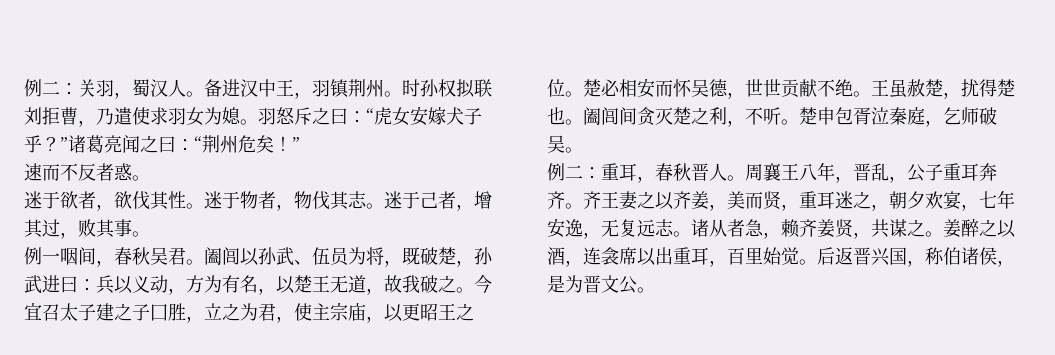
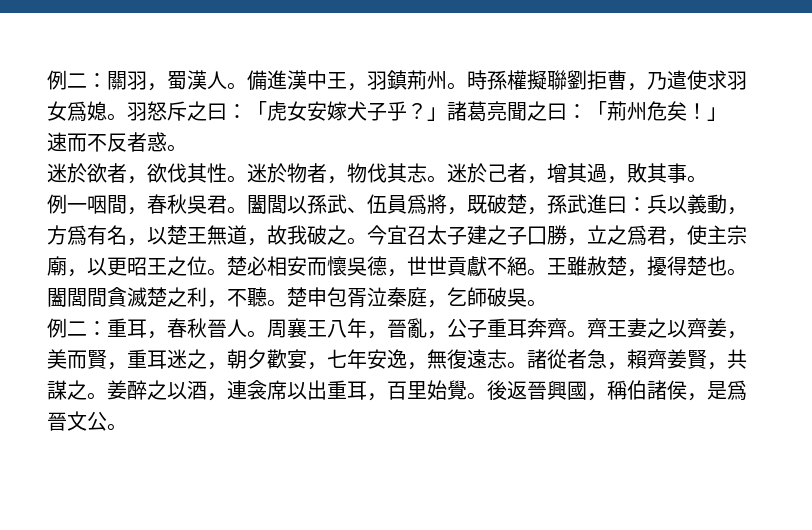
- 例二：关羽，蜀汉人。备进汉中王，羽镇荆州。时孙权拟联刘拒曹，乃遣使求羽女为媳。
+ 例二：關羽，蜀漢人。備進漢中王，羽鎮荊州。時孫權擬聯劉拒曹，乃遣使求羽女爲媳。
- 羽怒斥之曰：“虎女安嫁犬子乎？”诸葛亮闻之曰：“荆州危矣！”
+ 羽怒斥之曰：「虎女安嫁犬子乎？」諸葛亮聞之曰：「荊州危矣！」
- 迷于欲者，欲伐其性。
+ 迷於欲者，欲伐其性。
- 迷于物者，物伐其志。
+ 迷於物者，物伐其志。
- 迷于己者，增其过，败其事。
+ 迷於己者，增其過，敗其事。
- 例一咽间，春秋吴君。阖闾以孙武、伍员为将，既破楚，孙武进曰：兵以义动，方为有名，以楚王无道，故我破之。
+ 例一咽間，春秋吳君。闔閭以孫武、伍員爲將，既破楚，孫武進曰：兵以義動，方爲有名，以楚王無道，故我破之。
- 今宜召太子建之子囗胜，立之为君，使主宗庙，以更昭王之位。
+ 今宜召太子建之子囗勝，立之爲君，使主宗廟，以更昭王之位。
- 楚必相安而怀吴德，世世贡献不绝。王虽赦楚，扰得楚也。阖闾间贪灭楚之利，不听。
+ 楚必相安而懷吳德，世世貢獻不絕。王雖赦楚，擾得楚也。闔閭間貪滅楚之利，不聽。
- 楚申包胥泣秦庭，乞师破吴。
+ 楚申包胥泣秦庭，乞師破吳。
- 例二：重耳，春秋晋人。
+ 例二：重耳，春秋晉人。
- 周襄王八年，晋乱，公子重耳奔齐。齐王妻之以齐姜，美而贤，重耳迷之，朝夕欢宴，七年安逸，无复远志。诸从者急，赖齐姜贤，共谋之。
+ 周襄王八年，晉亂，公子重耳奔齊。齊王妻之以齊姜，美而賢，重耳迷之，朝夕歡宴，七年安逸，無復遠志。諸從者急，賴齊姜賢，共謀之。
- 姜醉之以酒，连衾席以出重耳，百里始觉。后返晋兴国，称伯诸侯，是为晋文公。
+ 姜醉之以酒，連衾席以出重耳，百里始覺。後返晉興國，稱伯諸侯，是爲晉文公。

